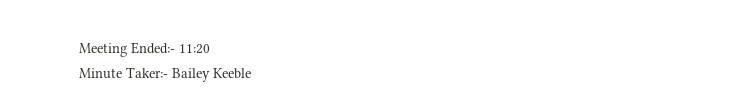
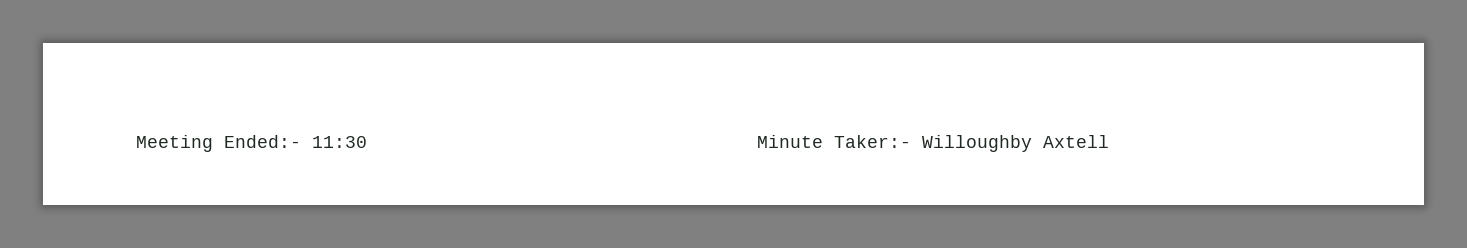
- Meeting Ended:- 11:20
+ Meeting Ended:- 11:30
- Minute Taker:- Bailey Keeble
+ Minute Taker:- Willoughby Axtell

